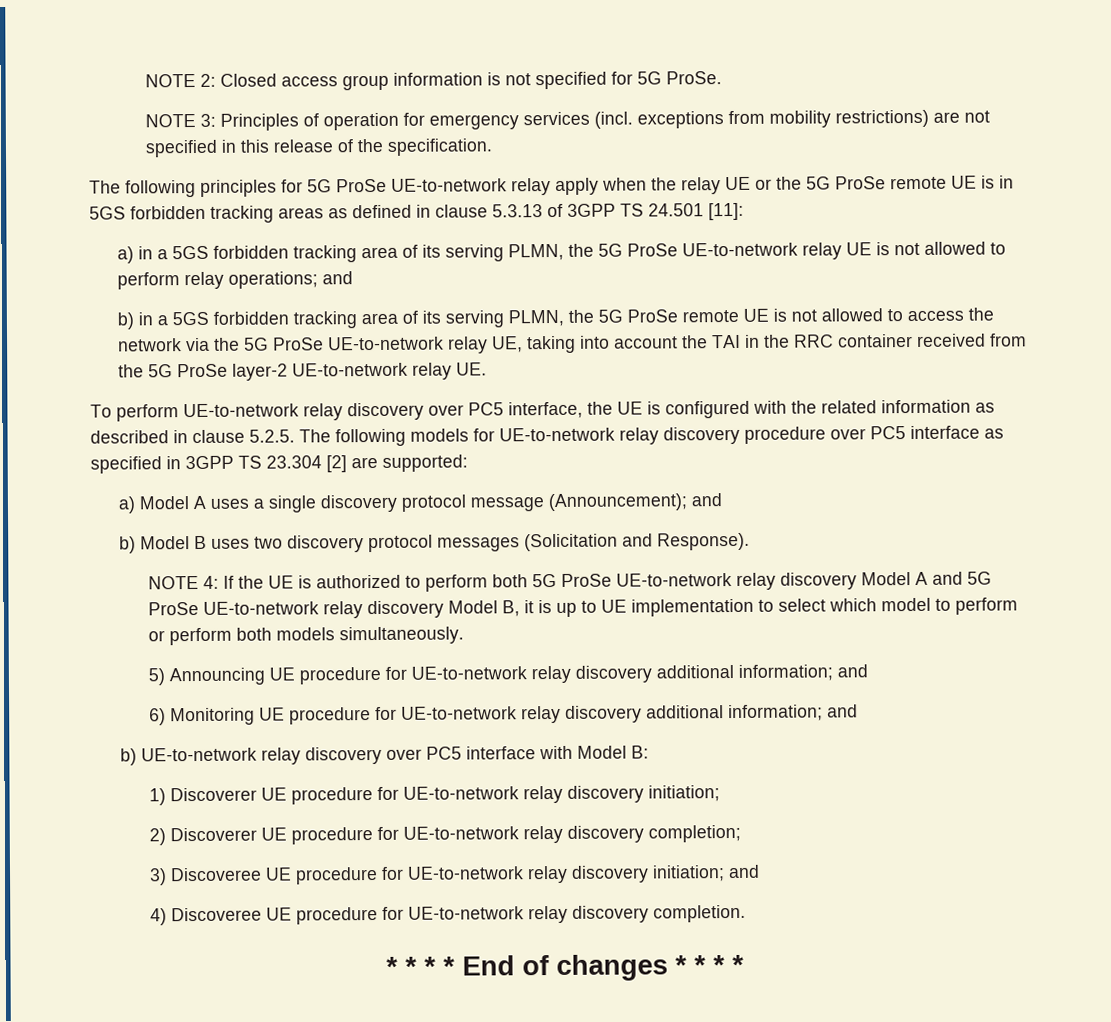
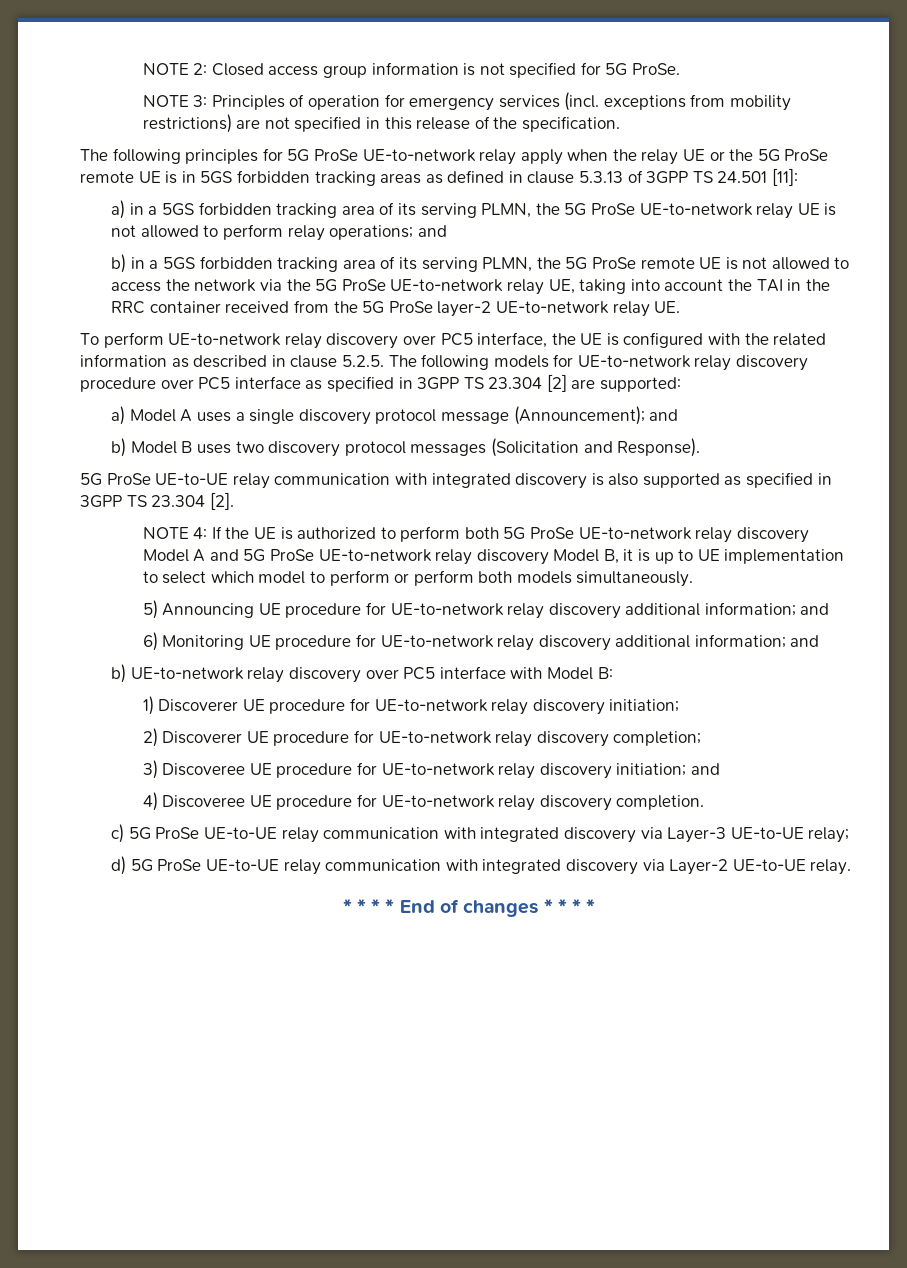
+ 5G ProSe UE-to-UE relay communication with integrated discovery is also supported as specified in 3GPP TS 23.304 [2].
+ c) 5G ProSe UE-to-UE relay communication with integrated discovery via Layer-3 UE-to-UE relay;
+ d) 5G ProSe UE-to-UE relay communication with integrated discovery via Layer-2 UE-to-UE relay.

